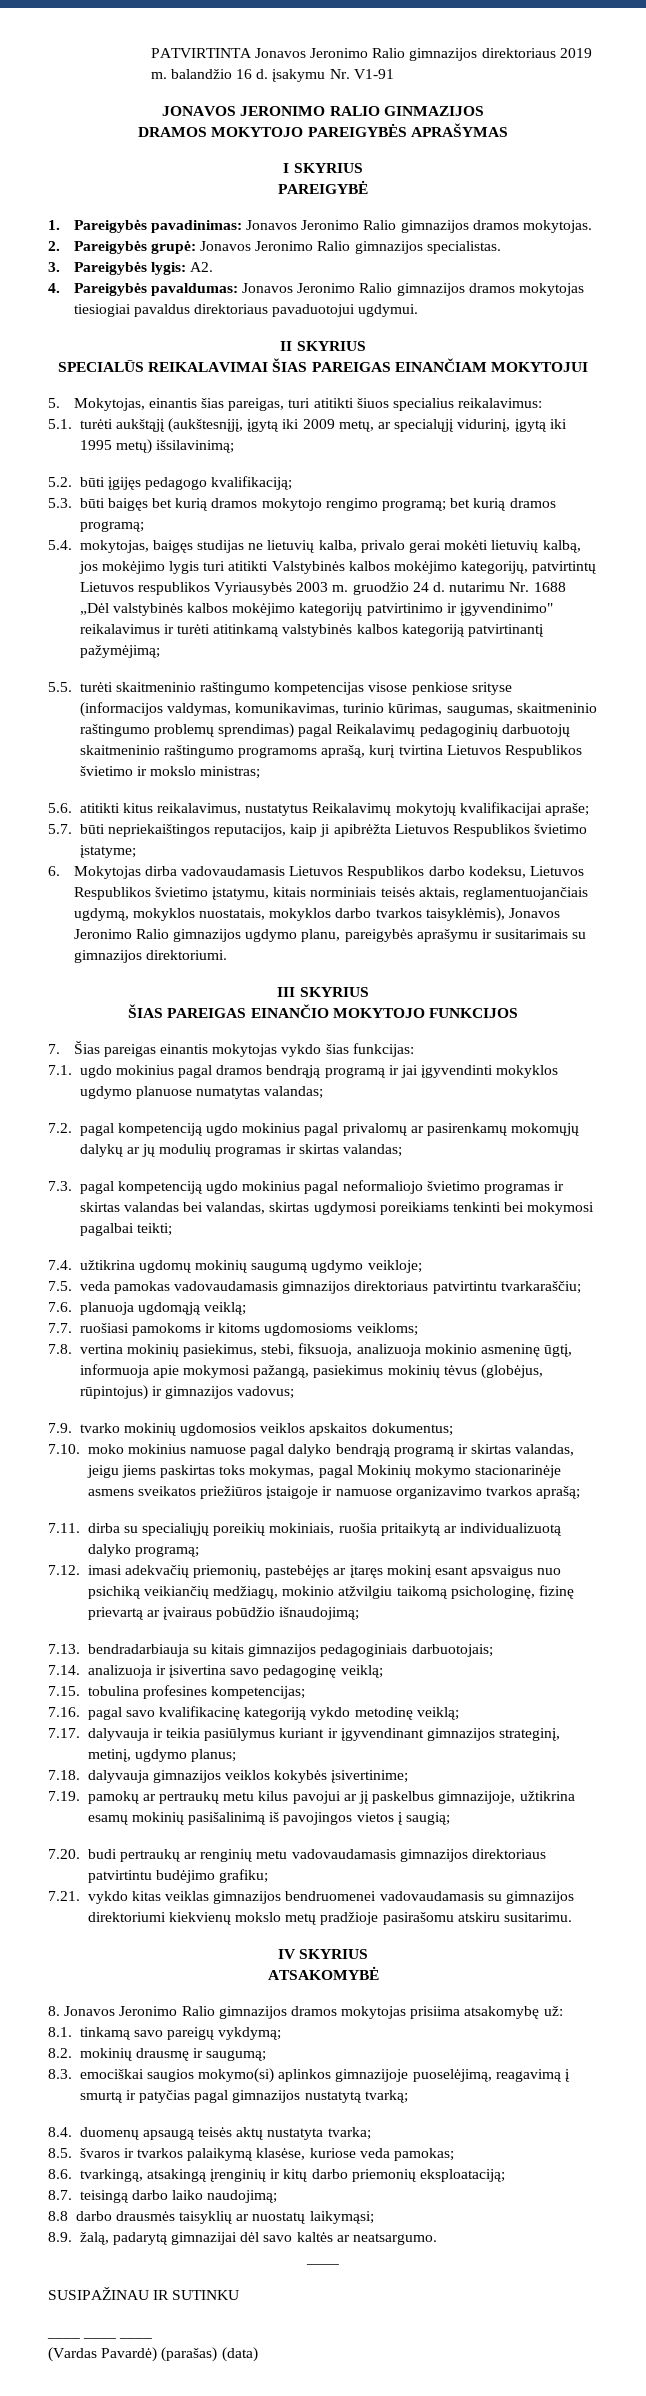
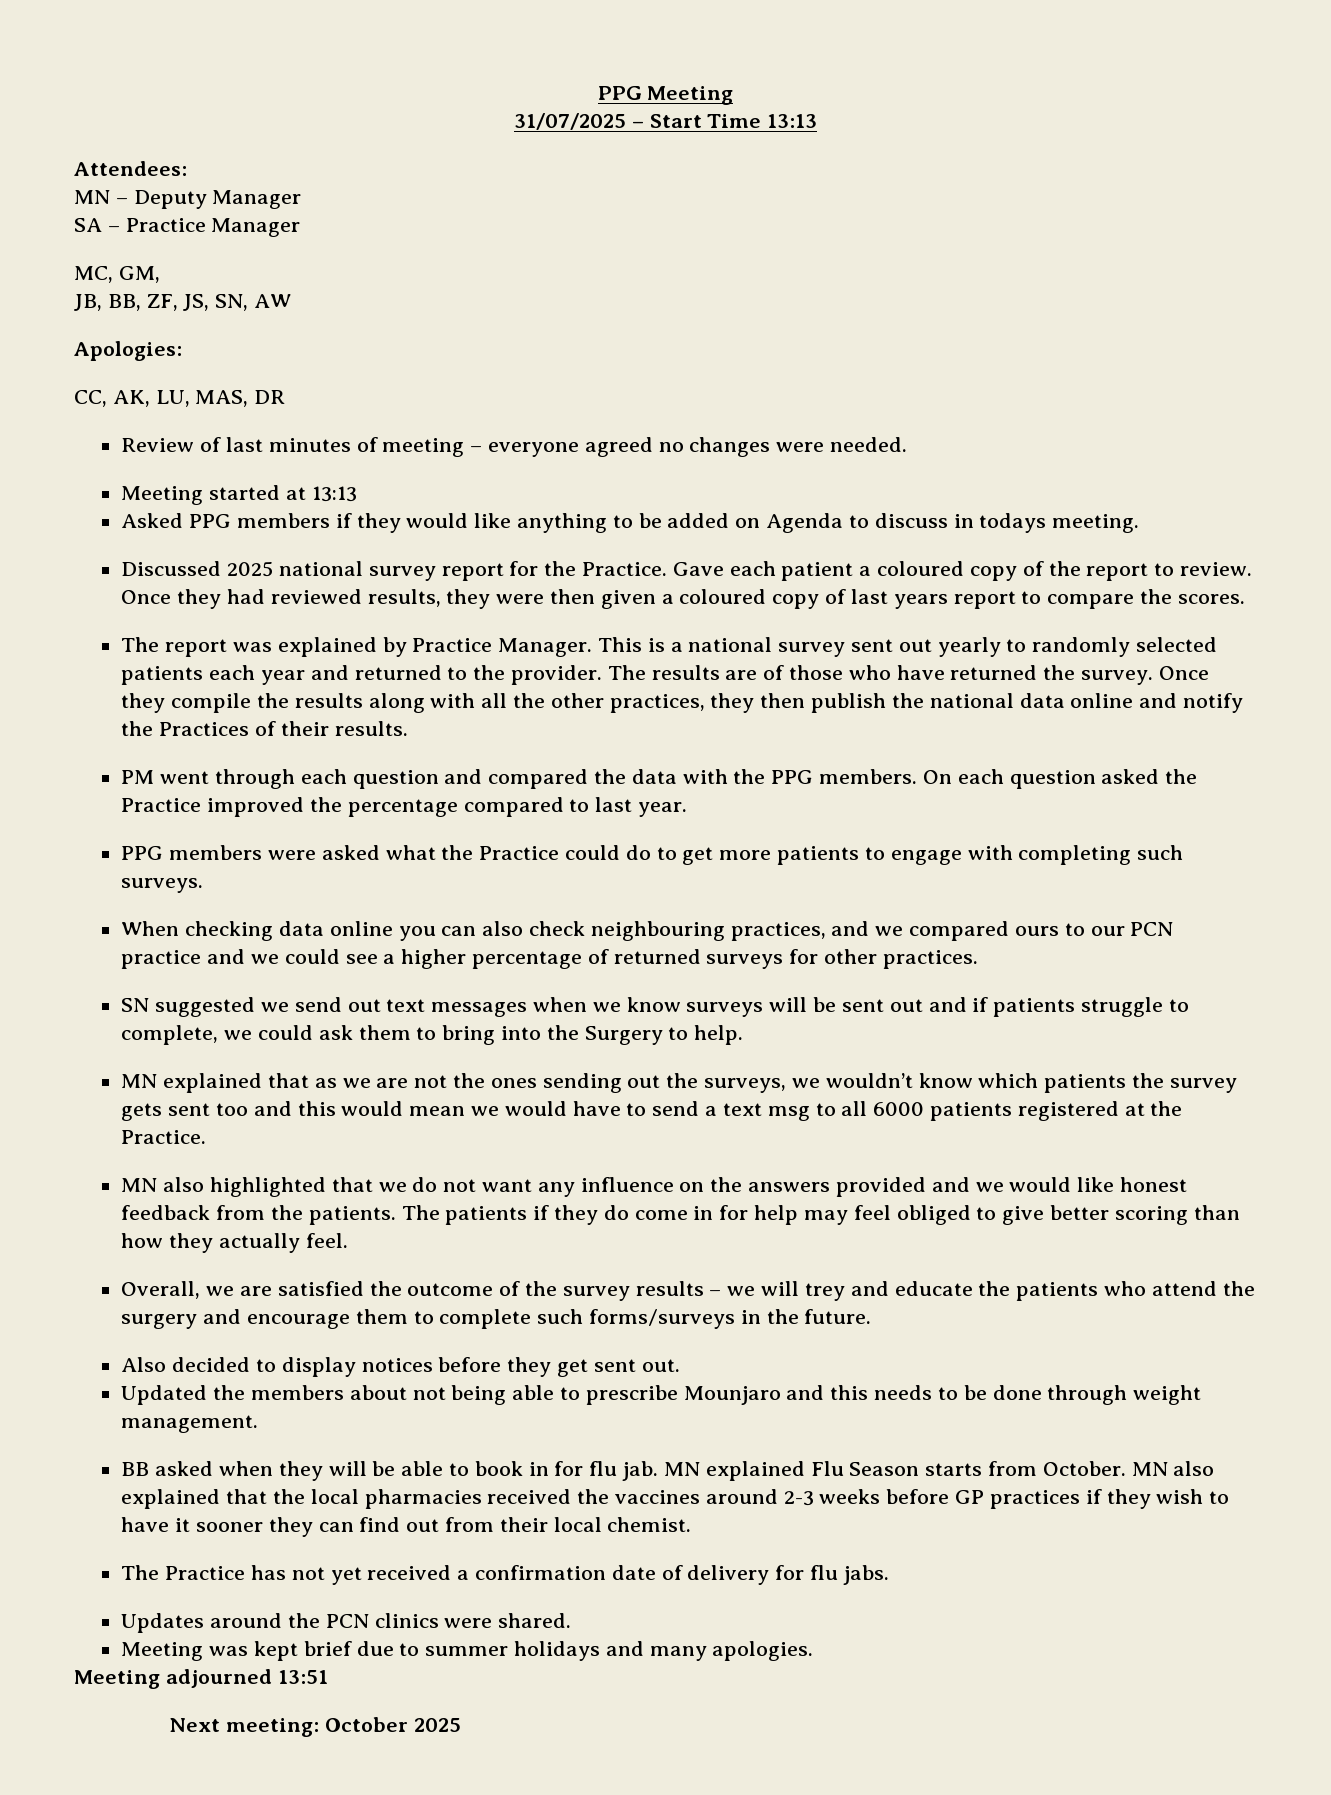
- PATVIRTINTA Jonavos Jeronimo Ralio gimnazijos direktoriaus 2019 m. balandžio 16 d. įsakymu Nr. V1-91
- JONAVOS JERONIMO RALIO GINMAZIJOS
- DRAMOS MOKYTOJO PAREIGYBĖS APRAŠYMAS
- I SKYRIUS
- PAREIGYBĖ
- 1. Pareigybės pavadinimas: Jonavos Jeronimo Ralio gimnazijos dramos mokytojas.
- 2. Pareigybės grupė: Jonavos Jeronimo Ralio gimnazijos specialistas.
- 3. Pareigybės lygis: A2.
- 4. Pareigybės pavaldumas: Jonavos Jeronimo Ralio gimnazijos dramos mokytojas tiesiogiai pavaldus direktoriaus pavaduotojui ugdymui.
- II SKYRIUS
- SPECIALŪS REIKALAVIMAI ŠIAS PAREIGAS EINANČIAM MOKYTOJUI
- 5. Mokytojas, einantis šias pareigas, turi atitikti šiuos specialius reikalavimus:
- 5.1. turėti aukštąjį (aukštesnįjį, įgytą iki 2009 metų, ar specialųjį vidurinį, įgytą iki 1995 metų) išsilavinimą;
- 5.2. būti įgijęs pedagogo kvalifikaciją;
- 5.3. būti baigęs bet kurią dramos mokytojo rengimo programą; bet kurią dramos programą;
- 5.4. mokytojas, baigęs studijas ne lietuvių kalba, privalo gerai mokėti lietuvių kalbą, jos mokėjimo lygis turi atitikti Valstybinės kalbos mokėjimo kategorijų, patvirtintų Lietuvos respublikos Vyriausybės 2003 m. gruodžio 24 d. nutarimu Nr. 1688 „Dėl valstybinės kalbos mokėjimo kategorijų patvirtinimo ir įgyvendinimo" reikalavimus ir turėti atitinkamą valstybinės kalbos kategoriją patvirtinantį pažymėjimą;
- 5.5. turėti skaitmeninio raštingumo kompetencijas visose penkiose srityse (informacijos valdymas, komunikavimas, turinio kūrimas, saugumas, skaitmeninio raštingumo problemų sprendimas) pagal Reikalavimų pedagoginių darbuotojų skaitmeninio raštingumo programoms aprašą, kurį tvirtina Lietuvos Respublikos švietimo ir mokslo ministras;
- 5.6. atitikti kitus reikalavimus, nustatytus Reikalavimų mokytojų kvalifikacijai apraše;
- 5.7. būti nepriekaištingos reputacijos, kaip ji apibrėžta Lietuvos Respublikos švietimo įstatyme;
- 6. Mokytojas dirba vadovaudamasis Lietuvos Respublikos darbo kodeksu, Lietuvos Respublikos švietimo įstatymu, kitais norminiais teisės aktais, reglamentuojančiais ugdymą, mokyklos nuostatais, mokyklos darbo tvarkos taisyklėmis), Jonavos Jeronimo Ralio gimnazijos ugdymo planu, pareigybės aprašymu ir susitarimais su gimnazijos direktoriumi.
- III SKYRIUS
- ŠIAS PAREIGAS EINANČIO MOKYTOJO FUNKCIJOS
- 7. Šias pareigas einantis mokytojas vykdo šias funkcijas:
- 7.1. ugdo mokinius pagal dramos bendrąją programą ir jai įgyvendinti mokyklos ugdymo planuose numatytas valandas;
- 7.2. pagal kompetenciją ugdo mokinius pagal privalomų ar pasirenkamų mokomųjų dalykų ar jų modulių programas ir skirtas valandas;
- 7.3. pagal kompetenciją ugdo mokinius pagal neformaliojo švietimo programas ir skirtas valandas bei valandas, skirtas ugdymosi poreikiams tenkinti bei mokymosi pagalbai teikti;
- 7.4. užtikrina ugdomų mokinių saugumą ugdymo veikloje;
- 7.5. veda pamokas vadovaudamasis gimnazijos direktoriaus patvirtintu tvarkaraščiu;
- 7.6. planuoja ugdomąją veiklą;
- 7.7. ruošiasi pamokoms ir kitoms ugdomosioms veikloms;
- 7.8. vertina mokinių pasiekimus, stebi, fiksuoja, analizuoja mokinio asmeninę ūgtį, informuoja apie mokymosi pažangą, pasiekimus mokinių tėvus (globėjus, rūpintojus) ir gimnazijos vadovus;
- 7.9. tvarko mokinių ugdomosios veiklos apskaitos dokumentus;
- 7.10. moko mokinius namuose pagal dalyko bendrąją programą ir skirtas valandas, jeigu jiems paskirtas toks mokymas, pagal Mokinių mokymo stacionarinėje asmens sveikatos priežiūros įstaigoje ir namuose organizavimo tvarkos aprašą;
- 7.11. dirba su specialiųjų poreikių mokiniais, ruošia pritaikytą ar individualizuotą dalyko programą;
- 7.12. imasi adekvačių priemonių, pastebėjęs ar įtaręs mokinį esant apsvaigus nuo psichiką veikiančių medžiagų, mokinio atžvilgiu taikomą psichologinę, fizinę prievartą ar įvairaus pobūdžio išnaudojimą;
- 7.13. bendradarbiauja su kitais gimnazijos pedagoginiais darbuotojais;
- 7.14. analizuoja ir įsivertina savo pedagoginę veiklą;
- 7.15. tobulina profesines kompetencijas;
- 7.16. pagal savo kvalifikacinę kategoriją vykdo metodinę veiklą;
- 7.17. dalyvauja ir teikia pasiūlymus kuriant ir įgyvendinant gimnazijos strateginį, metinį, ugdymo planus;
- 7.18. dalyvauja gimnazijos veiklos kokybės įsivertinime;
- 7.19. pamokų ar pertraukų metu kilus pavojui ar jį paskelbus gimnazijoje, užtikrina esamų mokinių pasišalinimą iš pavojingos vietos į saugią;
- 7.20. budi pertraukų ar renginių metu vadovaudamasis gimnazijos direktoriaus patvirtintu budėjimo grafiku;
- 7.21. vykdo kitas veiklas gimnazijos bendruomenei vadovaudamasis su gimnazijos direktoriumi kiekvienų mokslo metų pradžioje pasirašomu atskiru susitarimu.
- IV SKYRIUS
- ATSAKOMYBĖ
- 8. Jonavos Jeronimo Ralio gimnazijos dramos mokytojas prisiima atsakomybę už:
- 8.1. tinkamą savo pareigų vykdymą;
- 8.2. mokinių drausmę ir saugumą;
- 8.3. emociškai saugios mokymo(si) aplinkos gimnazijoje puoselėjimą, reagavimą į smurtą ir patyčias pagal gimnazijos nustatytą tvarką;
- 8.4. duomenų apsaugą teisės aktų nustatyta tvarka;
- 8.5. švaros ir tvarkos palaikymą klasėse, kuriose veda pamokas;
- 8.6. tvarkingą, atsakingą įrenginių ir kitų darbo priemonių eksploataciją;
- 8.7. teisingą darbo laiko naudojimą;
- 8.8 darbo drausmės taisyklių ar nuostatų laikymąsi;
- 8.9. žalą, padarytą gimnazijai dėl savo kaltės ar neatsargumo.
- ____
- SUSIPAŽINAU IR SUTINKU
- ____ ____ ____
- (Vardas Pavardė) (parašas) (data)
+ PPG Meeting
+ 31/07/2025 – Start Time 13:13
+ Attendees:
+ MN – Deputy Manager
+ SA – Practice Manager
+ MC, GM,
+ JB, BB, ZF, JS, SN, AW
+ Apologies:
+ CC, AK, LU, MAS, DR
+ Review of last minutes of meeting – everyone agreed no changes were needed.
+ Meeting started at 13:13
+ Asked PPG members if they would like anything to be added on Agenda to discuss in todays meeting.
+ Discussed 2025 national survey report for the Practice. Gave each patient a coloured copy of the report to review. Once they had reviewed results, they were then given a coloured copy of last years report to compare the scores.
+ The report was explained by Practice Manager. This is a national survey sent out yearly to randomly selected patients each year and returned to the provider. The results are of those who have returned the survey. Once they compile the results along with all the other practices, they then publish the national data online and notify the Practices of their results.
+ PM went through each question and compared the data with the PPG members. On each question asked the Practice improved the percentage compared to last year.
+ PPG members were asked what the Practice could do to get more patients to engage with completing such surveys.
+ When checking data online you can also check neighbouring practices, and we compared ours to our PCN practice and we could see a higher percentage of returned surveys for other practices.
+ SN suggested we send out text messages when we know surveys will be sent out and if patients struggle to complete, we could ask them to bring into the Surgery to help.
+ MN explained that as we are not the ones sending out the surveys, we wouldn’t know which patients the survey gets sent too and this would mean we would have to send a text msg to all 6000 patients registered at the Practice.
+ MN also highlighted that we do not want any influence on the answers provided and we would like honest feedback from the patients. The patients if they do come in for help may feel obliged to give better scoring than how they actually feel.
+ Overall, we are satisfied the outcome of the survey results – we will trey and educate the patients who attend the surgery and encourage them to complete such forms/surveys in the future.
+ Also decided to display notices before they get sent out.
+ Updated the members about not being able to prescribe Mounjaro and this needs to be done through weight management.
+ BB asked when they will be able to book in for flu jab. MN explained Flu Season starts from October. MN also explained that the local pharmacies received the vaccines around 2-3 weeks before GP practices if they wish to have it sooner they can find out from their local chemist.
+ The Practice has not yet received a confirmation date of delivery for flu jabs.
+ Updates around the PCN clinics were shared.
+ Meeting was kept brief due to summer holidays and many apologies.
+ Meeting adjourned 13:51
+ Next meeting: October 2025

